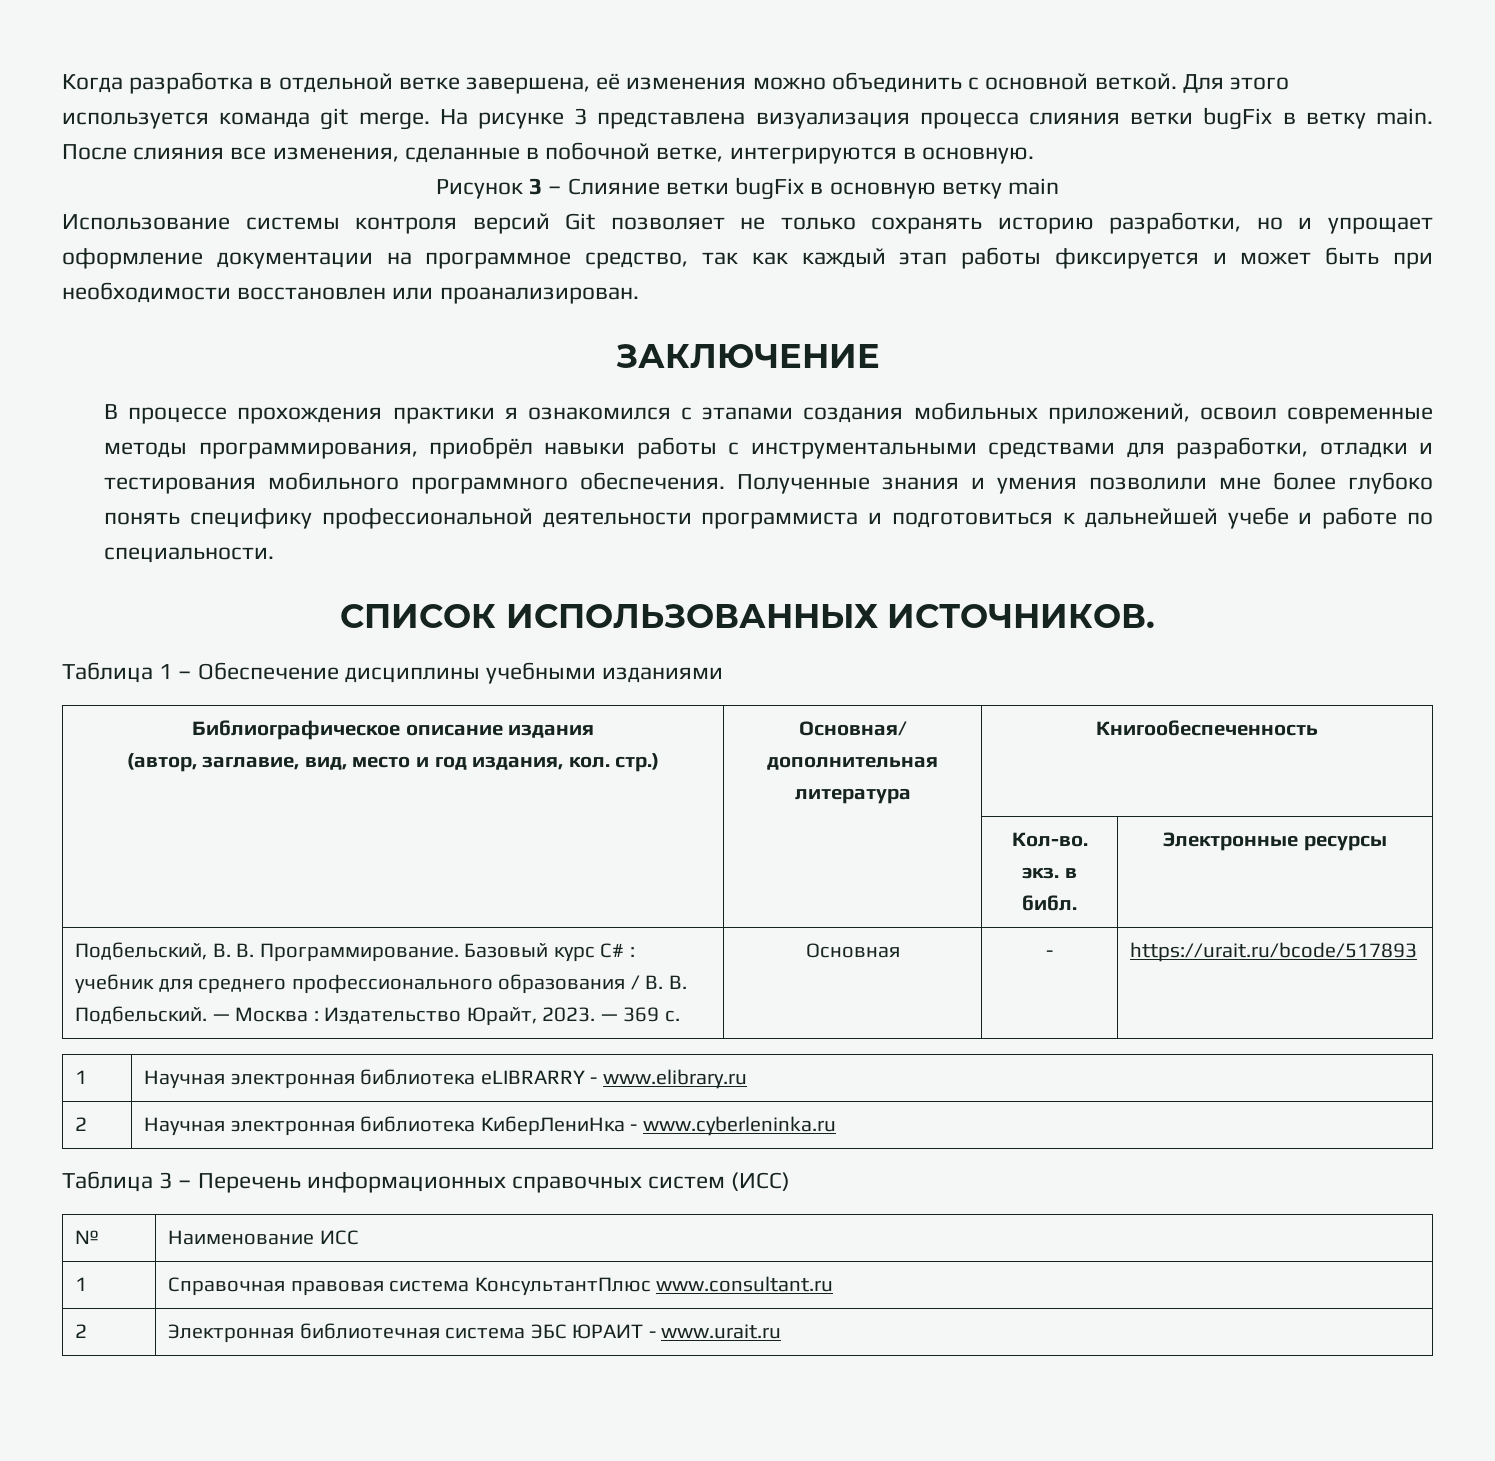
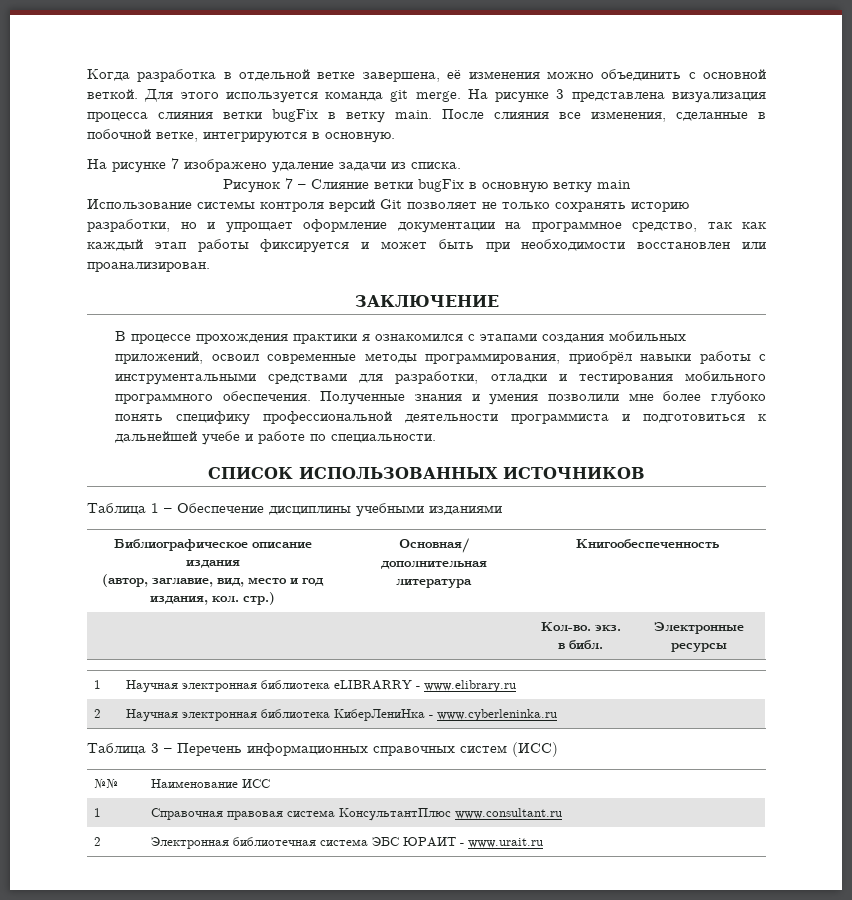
+ На рисунке 7 изображено удаление задачи из списка.
- Рисунок 3 – Слияние ветки bugFix в основную ветку main
+ Рисунок 7 – Слияние ветки bugFix в основную ветку main
- СПИСОК ИСПОЛЬЗОВАННЫХ ИСТОЧНИКОВ.
+ СПИСОК ИСПОЛЬЗОВАННЫХ ИСТОЧНИКОВ
- Подбельский, В. В. Программирование. Базовый курс С# : учебник для среднего профессионального образования / В. В. Подбельский. — Москва : Издательство Юрайт, 2023. — 369 с. | Основная | - | https://urait.ru/bcode/517893
- № | Наименование ИСС
+ №№ | Наименование ИСС

